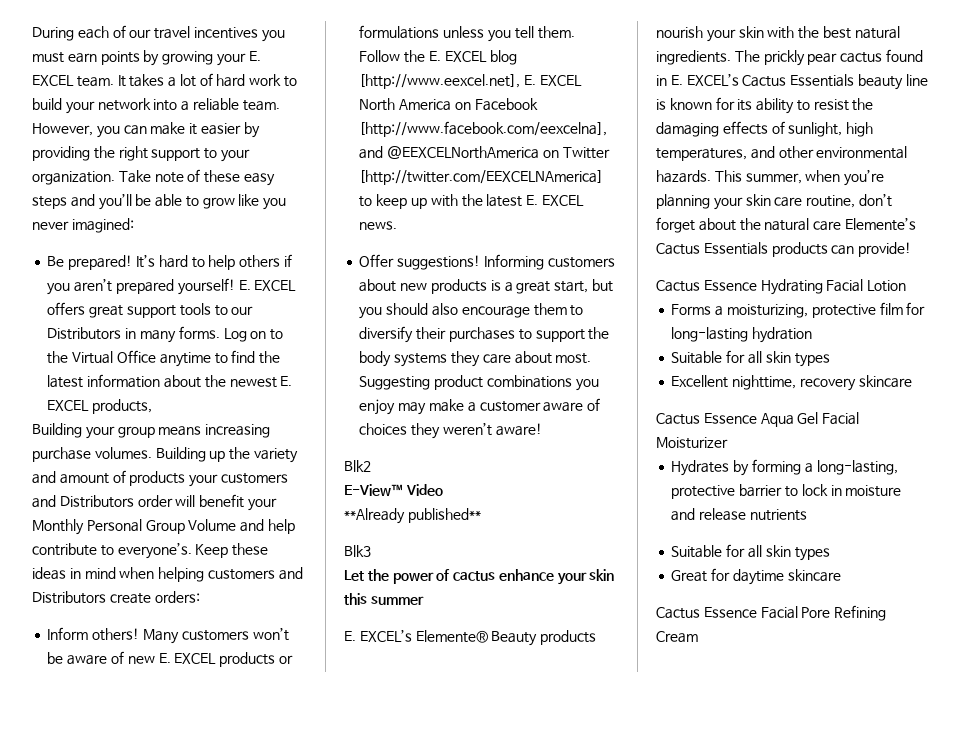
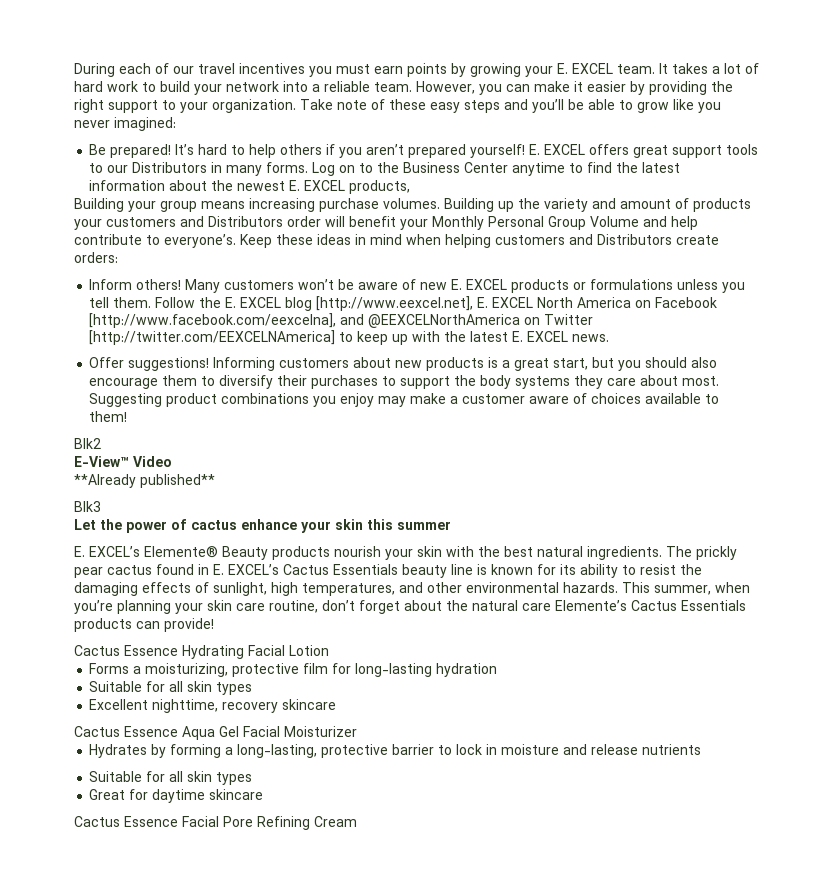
- Log on to the Virtual Office anytime to find the latest information about the newest E. EXCEL products,
+ Log on to the Business Center anytime to find the latest information about the newest E. EXCEL products,
- Suggesting product combinations you enjoy may make a customer aware of choices they weren’t aware!
+ Suggesting product combinations you enjoy may make a customer aware of choices available to them!

